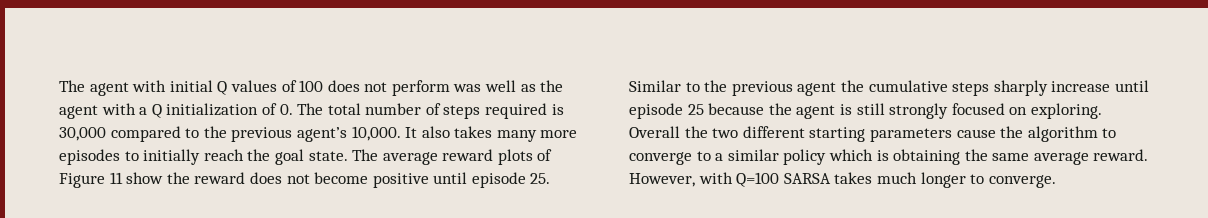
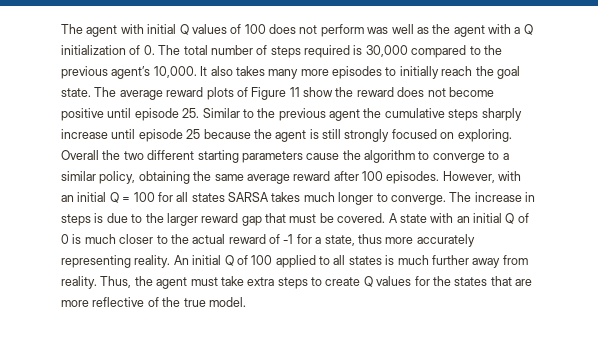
- Overall the two different starting parameters cause the algorithm to converge to a similar policy which is obtaining the same average reward. However, with Q=100 SARSA takes much longer to converge.
+ Overall the two different starting parameters cause the algorithm to converge to a similar policy, obtaining the same average reward after 100 episodes. However, with an initial Q = 100 for all states SARSA takes much longer to converge.
+ The increase in steps is due to the larger reward gap that must be covered. A state with an initial Q of 0 is much closer to the actual reward of -1 for a state, thus more accurately representing reality. An initial Q of 100 applied to all states is much further away from reality. Thus, the agent must take extra steps to create Q values for the states that are more reflective of the true model.

